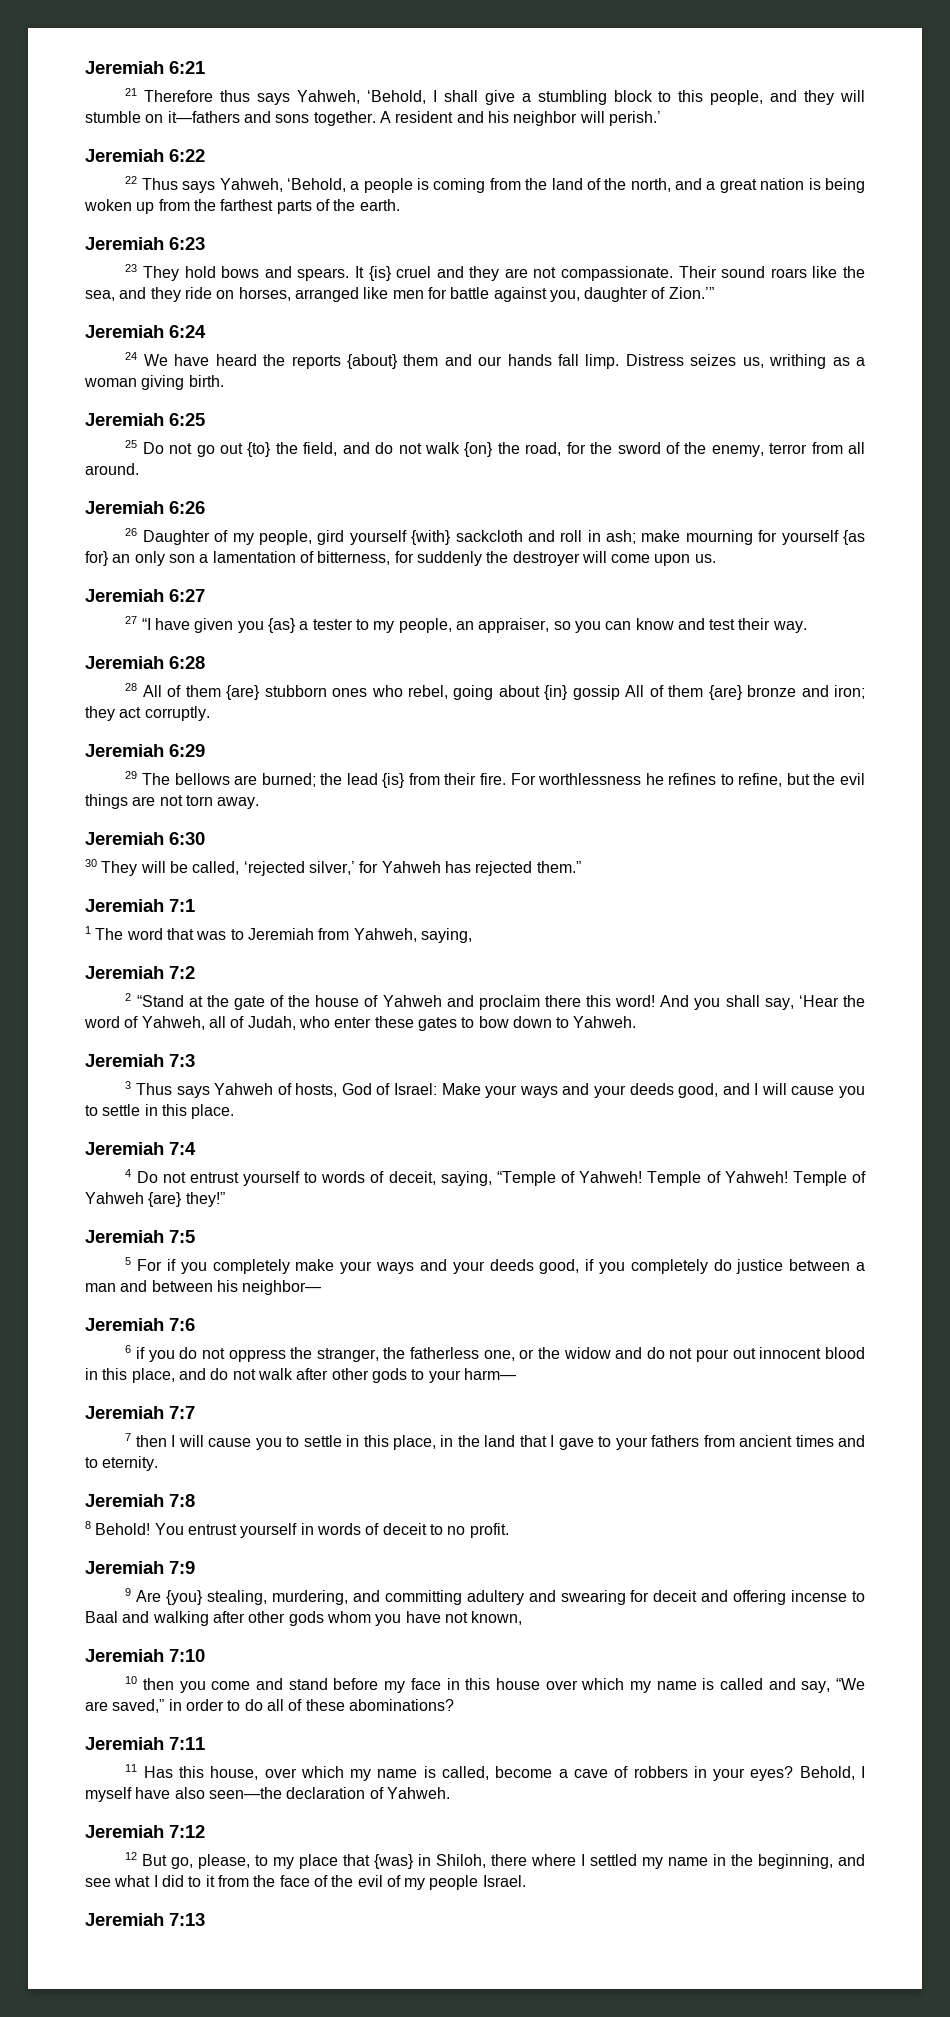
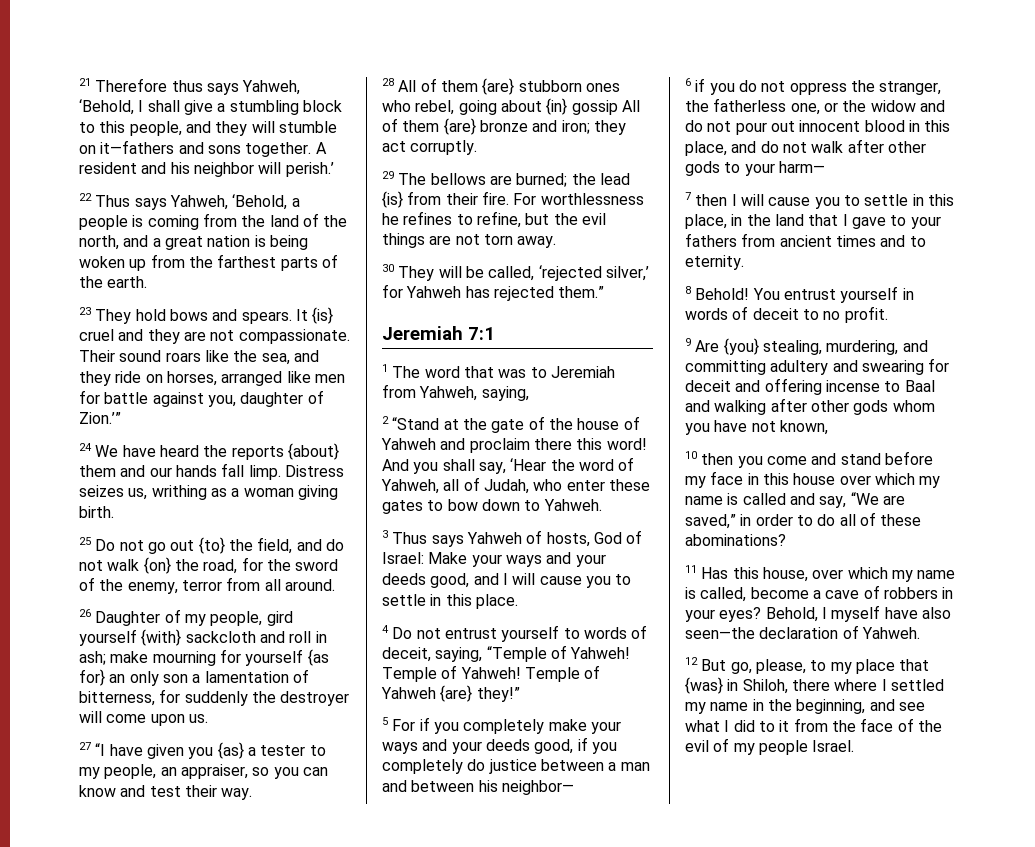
- Jeremiah 6:21
- Jeremiah 6:22
- Jeremiah 6:23
- Jeremiah 6:24
- Jeremiah 6:25
- Jeremiah 6:26
- Jeremiah 6:27
- Jeremiah 6:28
- Jeremiah 6:29
- Jeremiah 6:30
- Jeremiah 7:2
- Jeremiah 7:3
- Jeremiah 7:4
- Jeremiah 7:5
- Jeremiah 7:6
- Jeremiah 7:7
- Jeremiah 7:8
- Jeremiah 7:9
- Jeremiah 7:10
- Jeremiah 7:11
- Jeremiah 7:12
- Jeremiah 7:13

